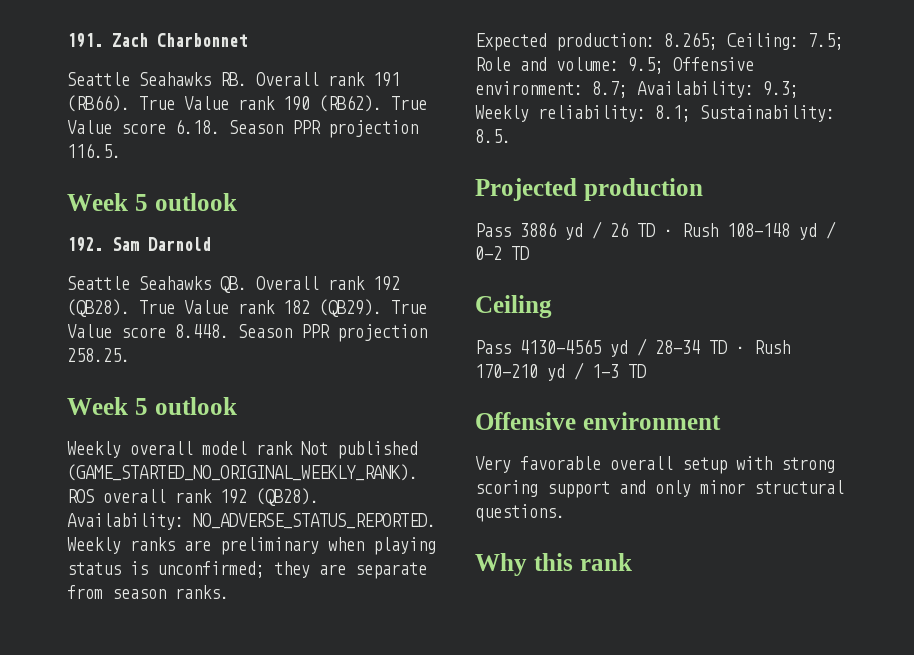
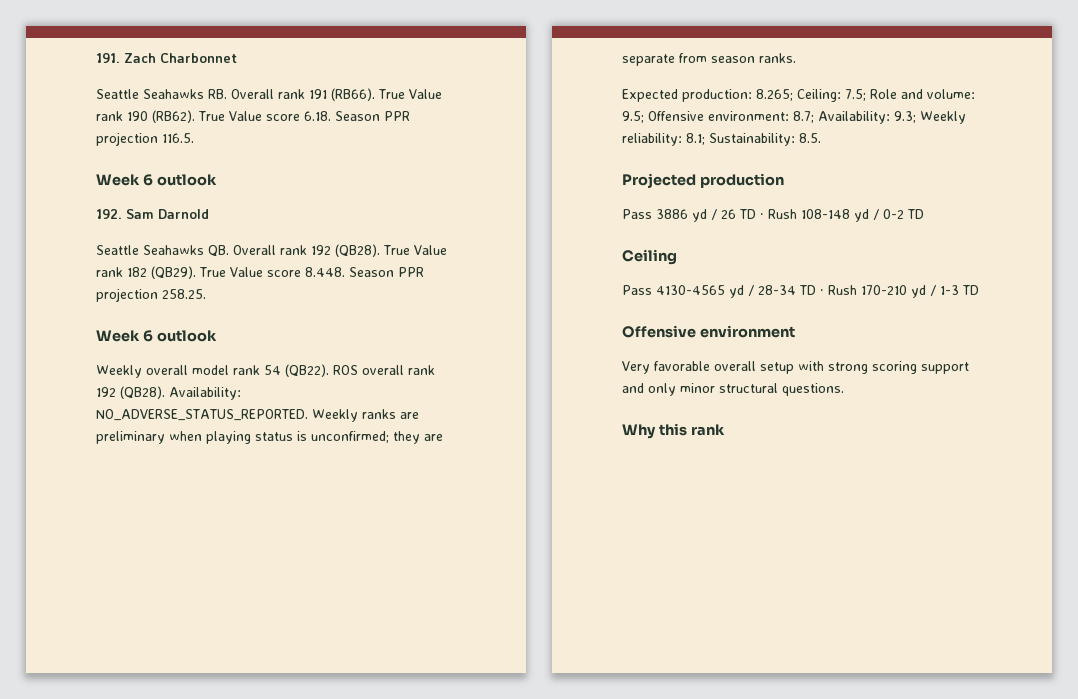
  True Value score 6.18. Season PPR projection 116.5.
- Week 5 outlook
+ Week 6 outlook
  True Value score 8.448. Season PPR projection 258.25.
- Week 5 outlook
+ Week 6 outlook
- Weekly overall model rank Not published (GAME_STARTED_NO_ORIGINAL_WEEKLY_RANK).
+ Weekly overall model rank 54 (QB22).

